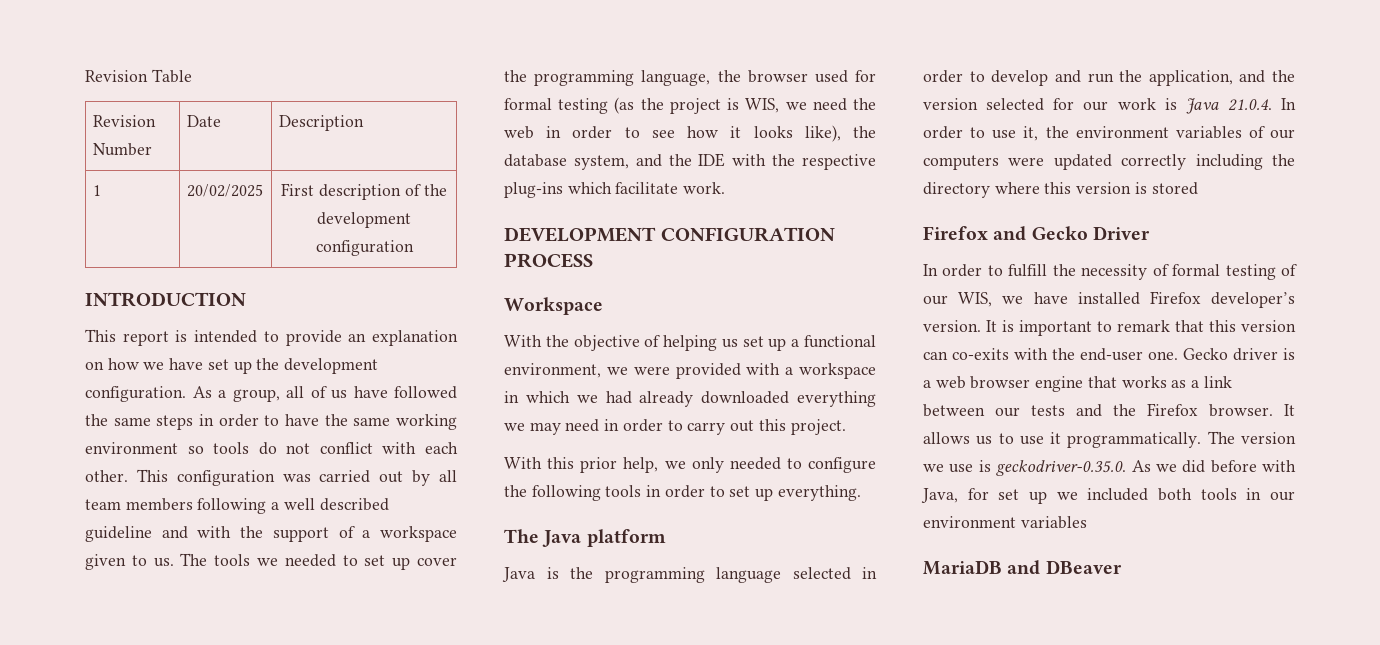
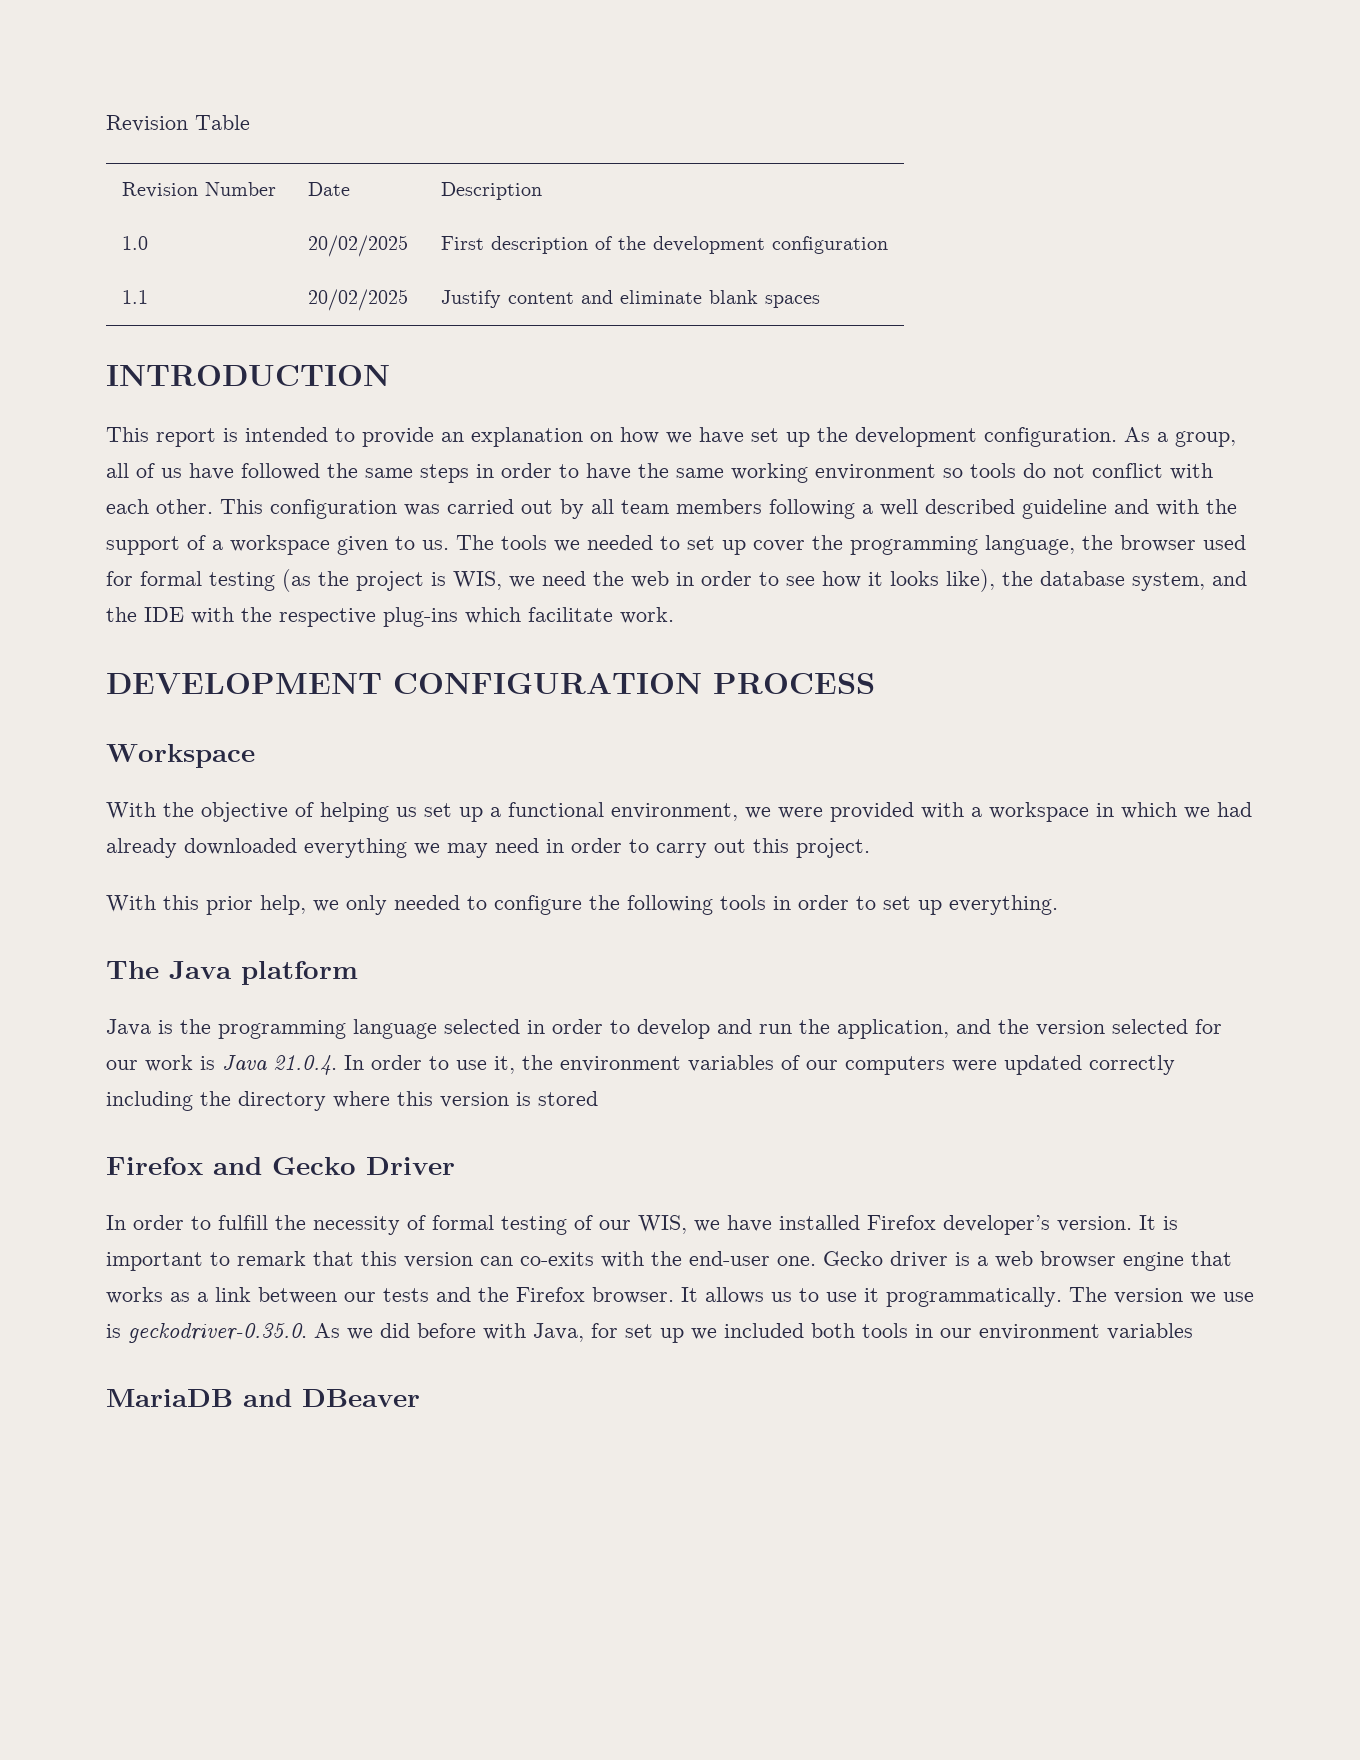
- 1 | 20/02/2025 | First description of the development configuration
+ 1.0 | 20/02/2025 | First description of the development configuration
+ 1.1 | 20/02/2025 | Justify content and eliminate blank spaces

